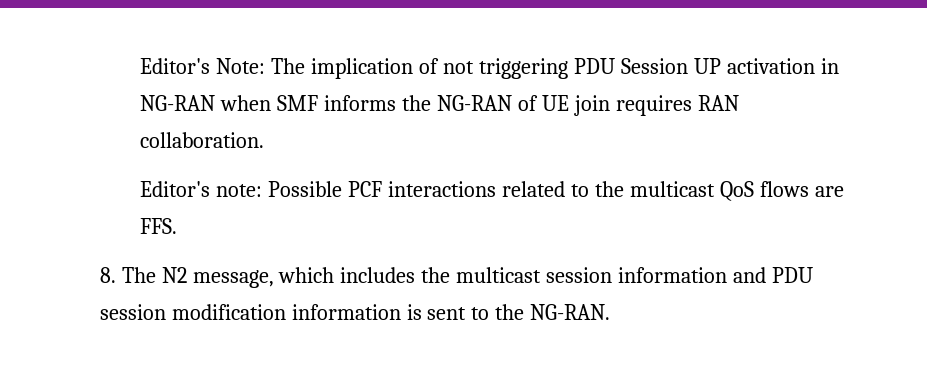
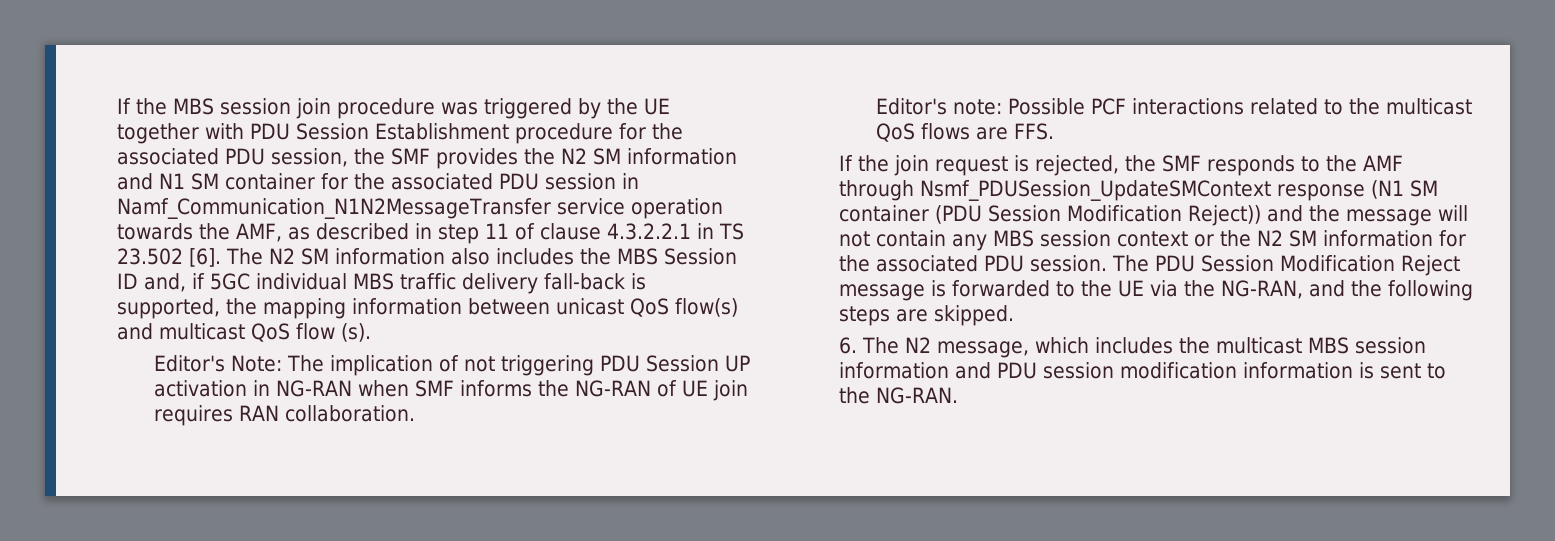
+ If the MBS session join procedure was triggered by the UE together with PDU Session Establishment procedure for the associated PDU session, the SMF provides the N2 SM information and N1 SM container for the associated PDU session in Namf_Communication_N1N2MessageTransfer service operation towards the AMF, as described in step 11 of clause 4.3.2.2.1 in TS 23.502 [6]. The N2 SM information also includes the MBS Session ID and, if 5GC individual MBS traffic delivery fall-back is supported, the mapping information between unicast QoS flow(s) and multicast QoS flow (s).
- 8. The N2 message, which includes the multicast session information and PDU session modification information is sent to the NG-RAN.
+ If the join request is rejected, the SMF responds to the AMF through Nsmf_PDUSession_UpdateSMContext response (N1 SM container (PDU Session Modification Reject)) and the message will not contain any MBS session context or the N2 SM information for the associated PDU session. The PDU Session Modification Reject message is forwarded to the UE via the NG-RAN, and the following steps are skipped.
+ 6. The N2 message, which includes the multicast MBS session information and PDU session modification information is sent to the NG-RAN.

